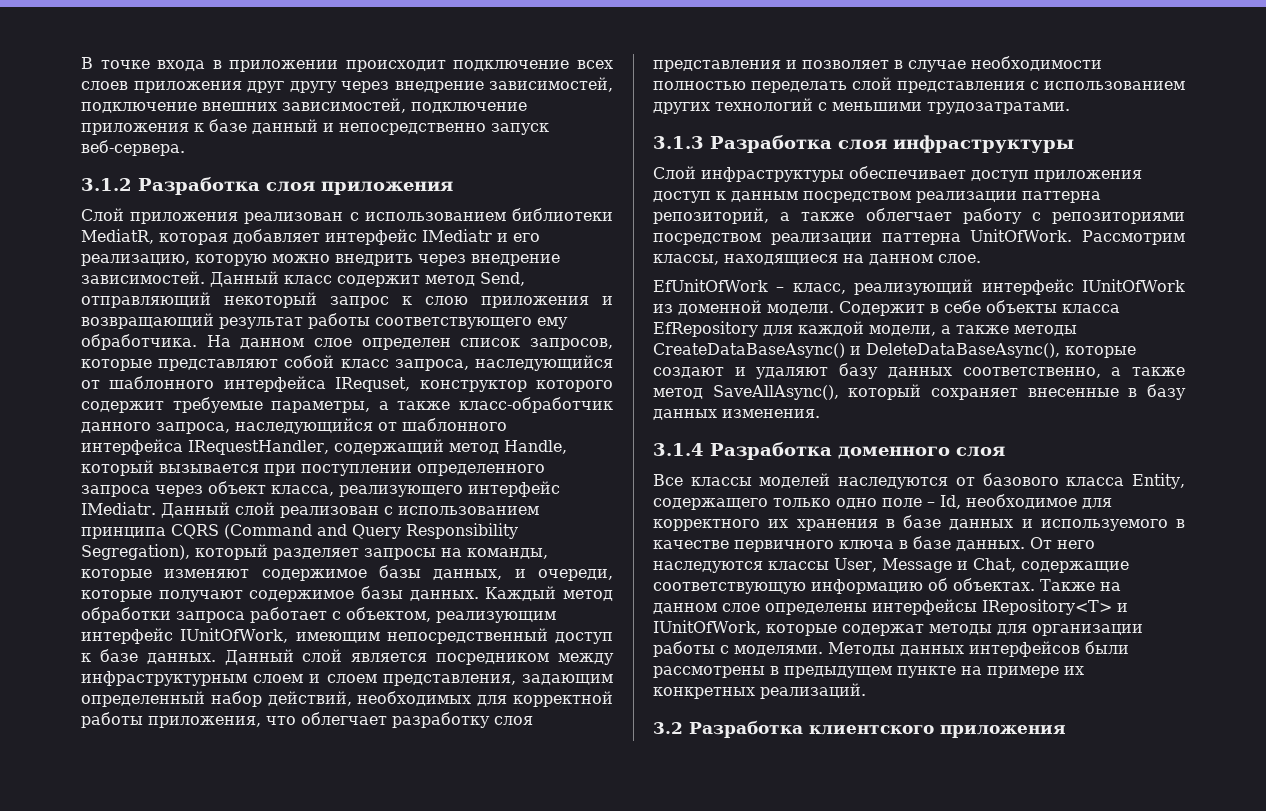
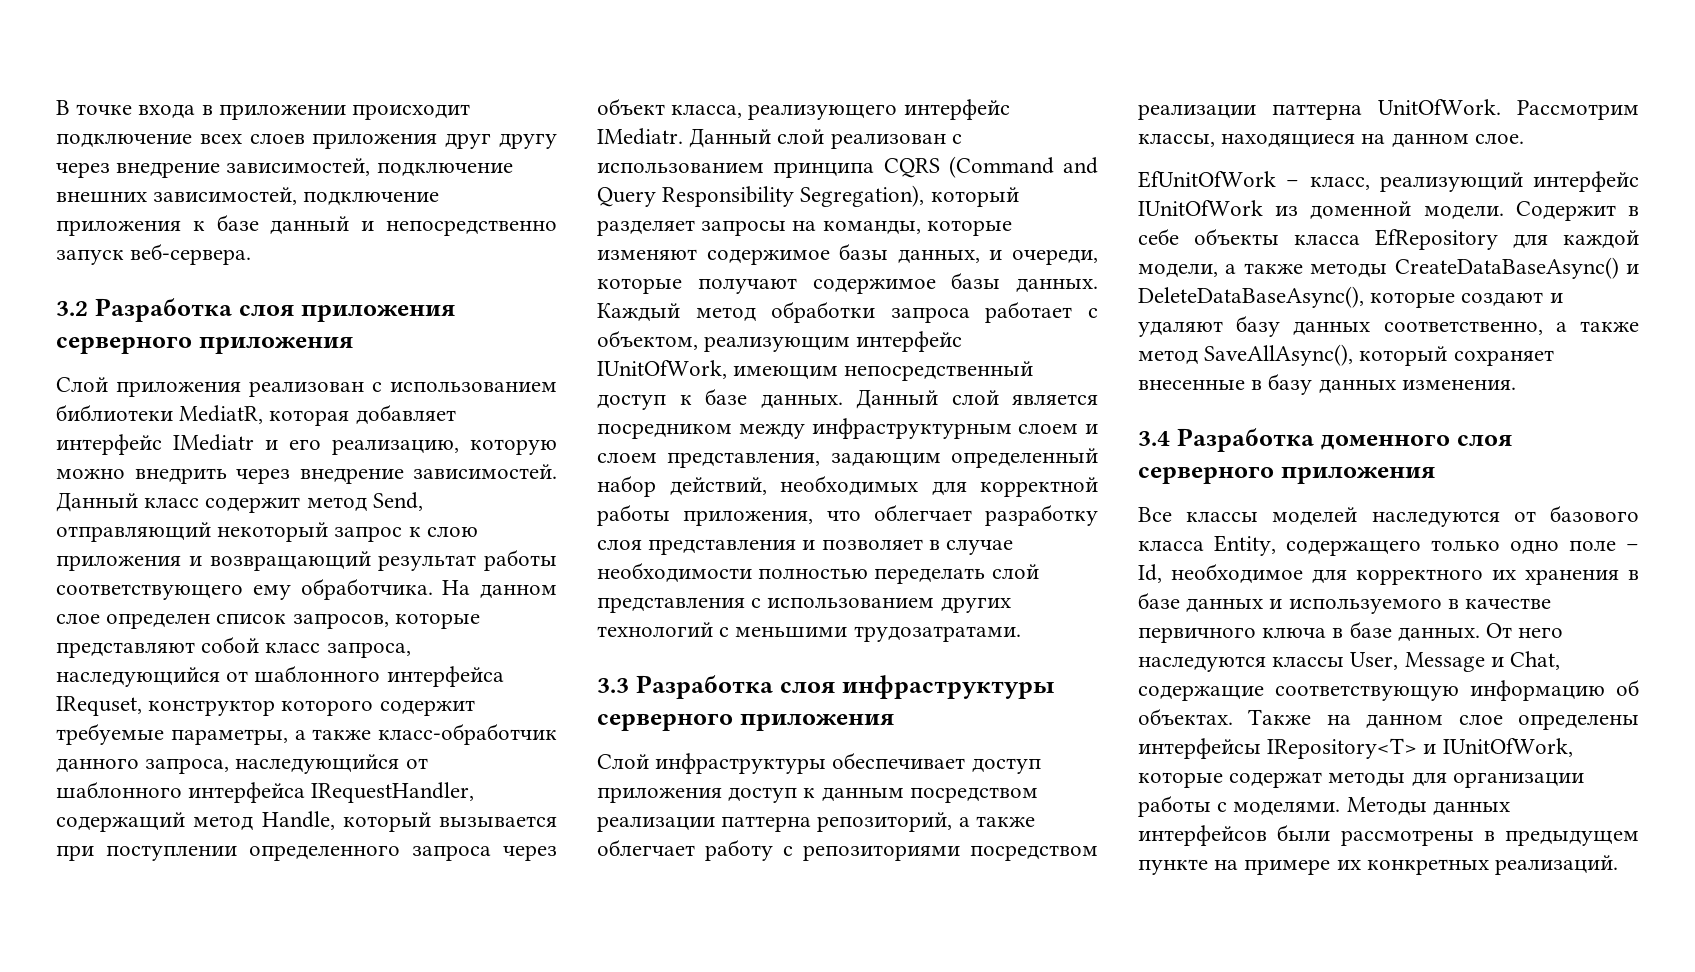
- 3.1.2 Разработка слоя приложения
+ 3.2 Разработка слоя приложения серверного приложения
- 3.1.3 Разработка слоя инфраструктуры
+ 3.3 Разработка слоя инфраструктуры серверного приложения
- 3.1.4 Разработка доменного слоя
+ 3.4 Разработка доменного слоя серверного приложения
- 3.2 Разработка клиентского приложения

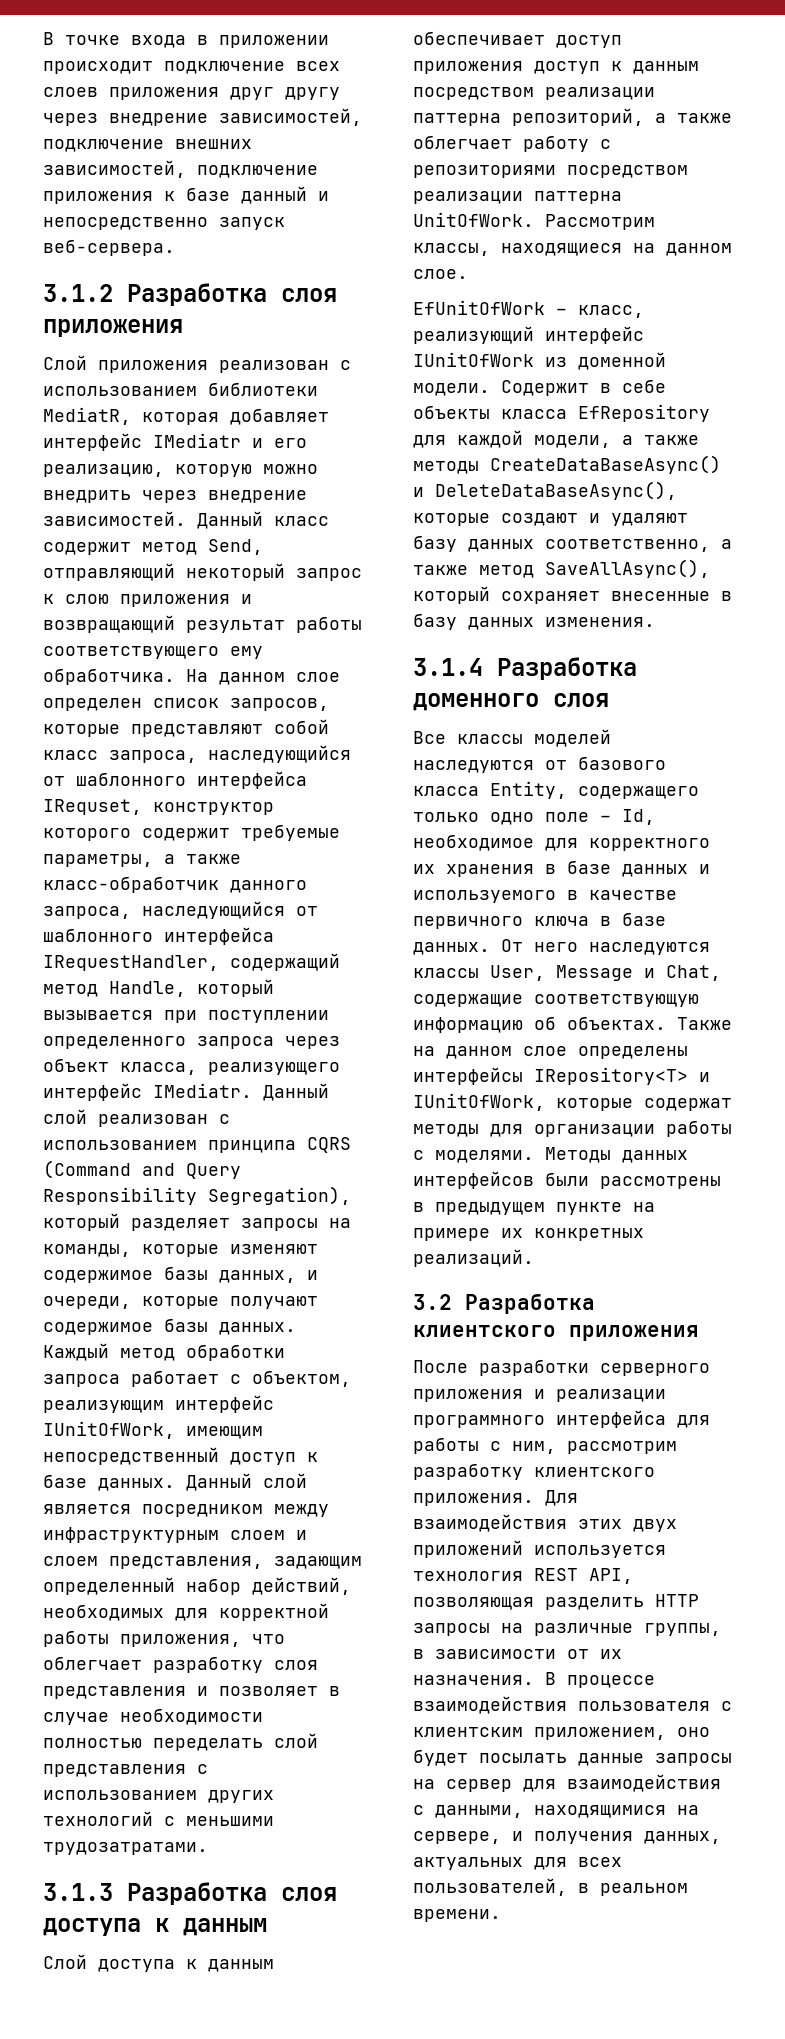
- 3.2 Разработка слоя приложения серверного приложения
+ 3.1.2 Разработка слоя приложения
- 3.3 Разработка слоя инфраструктуры серверного приложения
- Слой инфраструктуры обеспечивает доступ приложения доступ к данным посредством реализации паттерна репозиторий, а также облегчает работу с репозиториями посредством реализации паттерна UnitOfWork.
+ 3.1.3 Разработка слоя доступа к данным
+ Слой доступа к данным обеспечивает доступ приложения доступ к данным посредством реализации паттерна репозиторий, а также облегчает работу с репозиториями посредством реализации паттерна UnitOfWork.
- 3.4 Разработка доменного слоя серверного приложения
+ 3.1.4 Разработка доменного слоя
+ 3.2 Разработка клиентского приложения
+ После разработки серверного приложения и реализации программного интерфейса для работы с ним, рассмотрим разработку клиентского приложения. Для взаимодействия этих двух приложений используется технология REST API, позволяющая разделить HTTP запросы на различные группы, в зависимости от их назначения. В процессе взаимодействия пользователя с клиентским приложением, оно будет посылать данные запросы на сервер для взаимодействия с данными, находящимися на сервере, и получения данных, актуальных для всех пользователей, в реальном времени.

